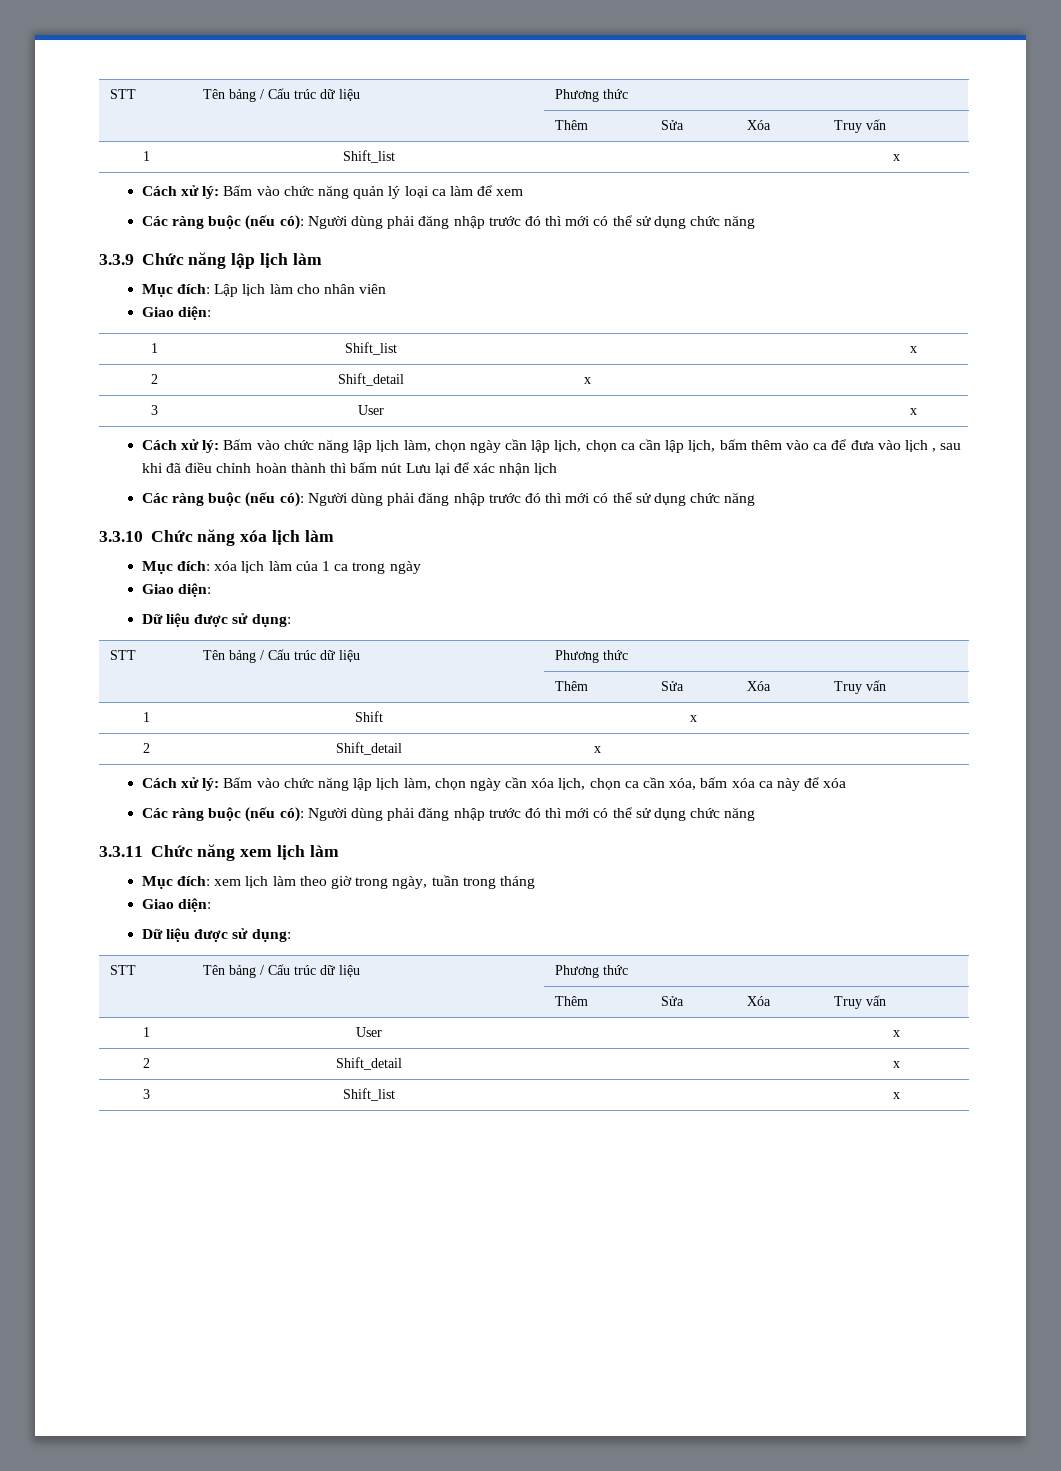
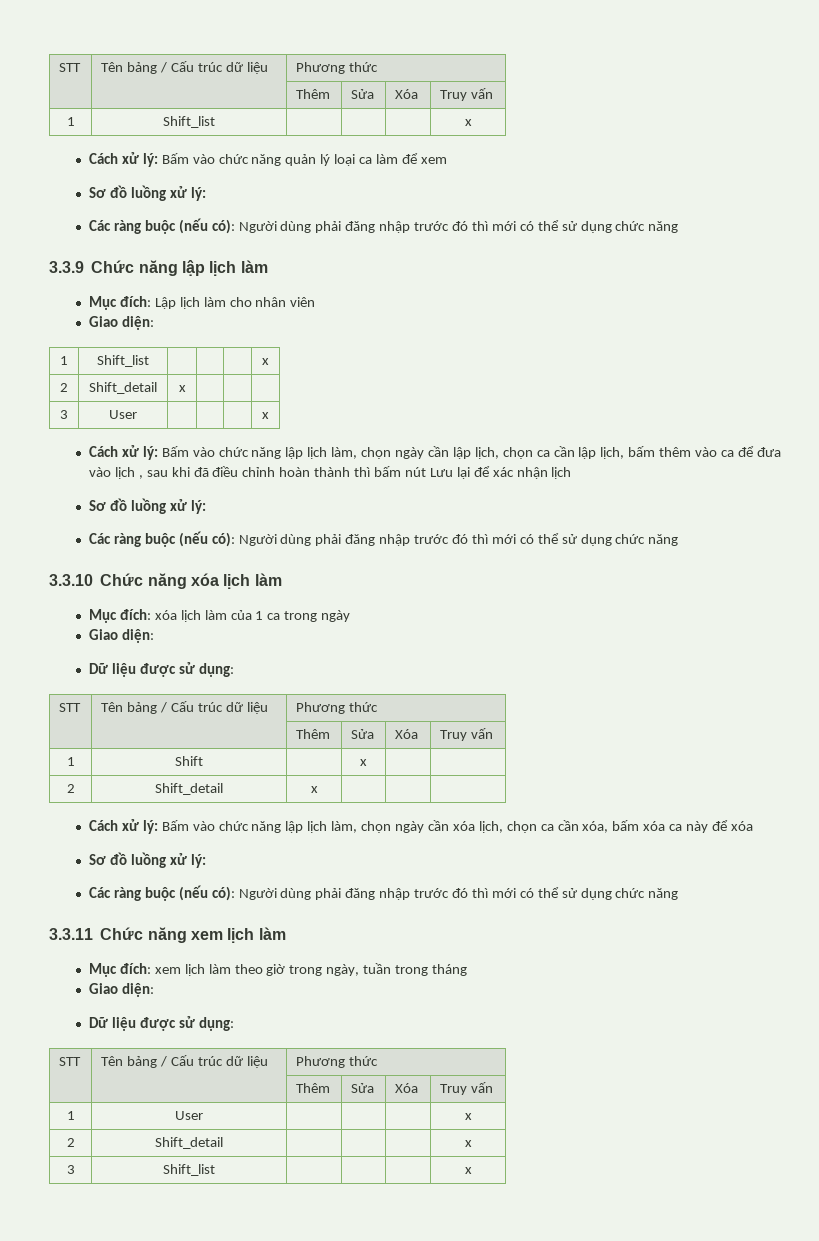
  Cách xử lý: Bấm vào chức năng quản lý loại ca làm để xem
+ Sơ đồ luồng xử lý:
  Cách xử lý: Bấm vào chức năng lập lịch làm, chọn ngày cần lập lịch, chọn ca cần lập lịch, bấm thêm vào ca để đưa vào lịch , sau khi đã điều chỉnh hoàn thành thì bấm nút Lưu lại để xác nhận lịch
+ Sơ đồ luồng xử lý:
  Cách xử lý: Bấm vào chức năng lập lịch làm, chọn ngày cần xóa lịch, chọn ca cần xóa, bấm xóa ca này để xóa
+ Sơ đồ luồng xử lý:

